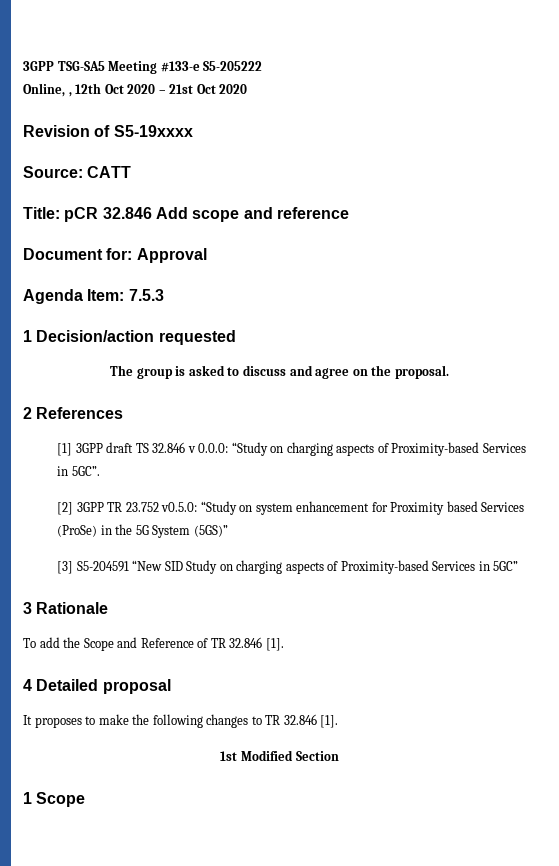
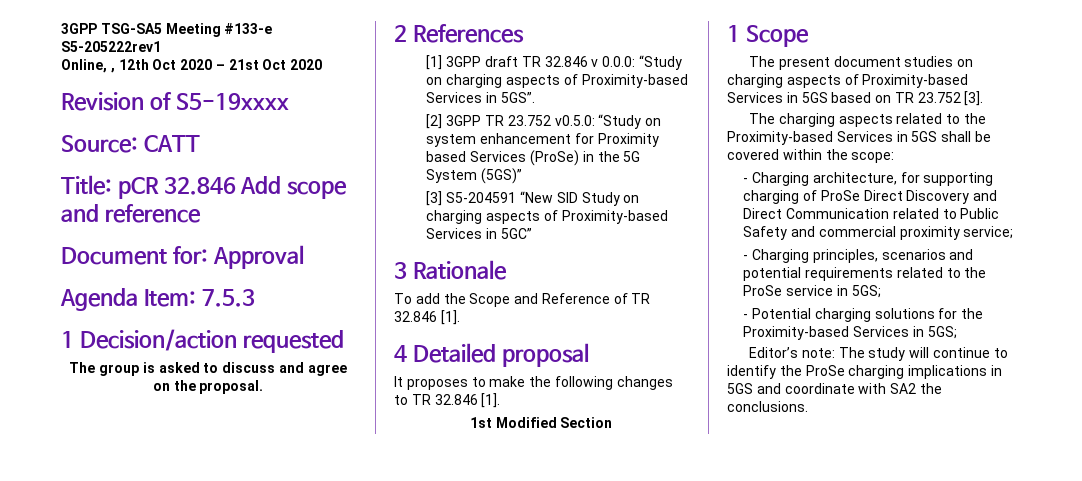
- 3GPP TSG-SA5 Meeting #133-e S5-205222
+ 3GPP TSG-SA5 Meeting #133-e S5-205222rev1
- [1] 3GPP draft TS 32.846 v 0.0.0: “Study on charging aspects of Proximity-based Services in 5GC”.
+ [1] 3GPP draft TR 32.846 v 0.0.0: “Study on charging aspects of Proximity-based Services in 5GS”.
+ The present document studies on charging aspects of Proximity-based Services in 5GS based on TR 23.752 [3].
+ The charging aspects related to the Proximity-based Services in 5GS shall be covered within the scope:
+ - Charging architecture, for supporting charging of ProSe Direct Discovery and Direct Communication related to Public Safety and commercial proximity service;
+ - Charging principles, scenarios and potential requirements related to the ProSe service in 5GS;
+ - Potential charging solutions for the Proximity-based Services in 5GS;
+ Editor’s note: The study will continue to identify the ProSe charging implications in 5GS and coordinate with SA2 the conclusions.

